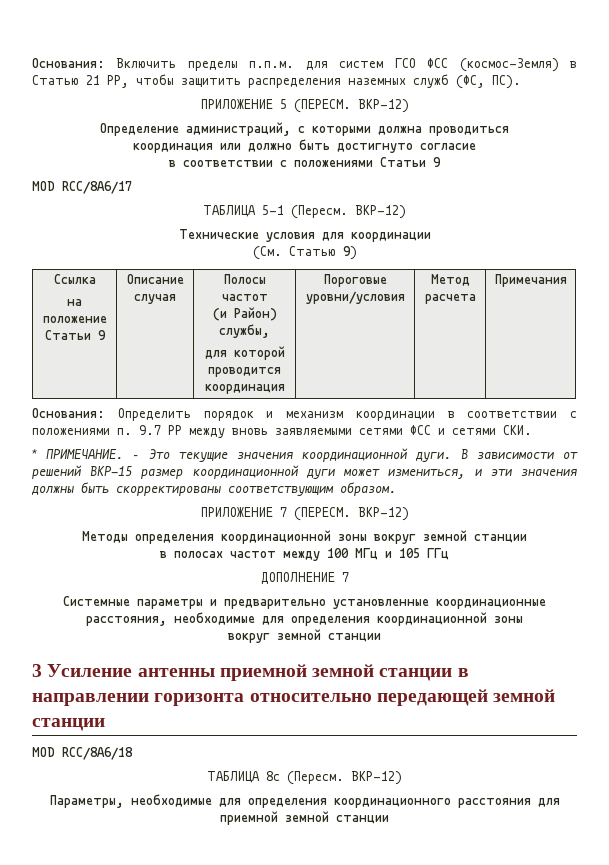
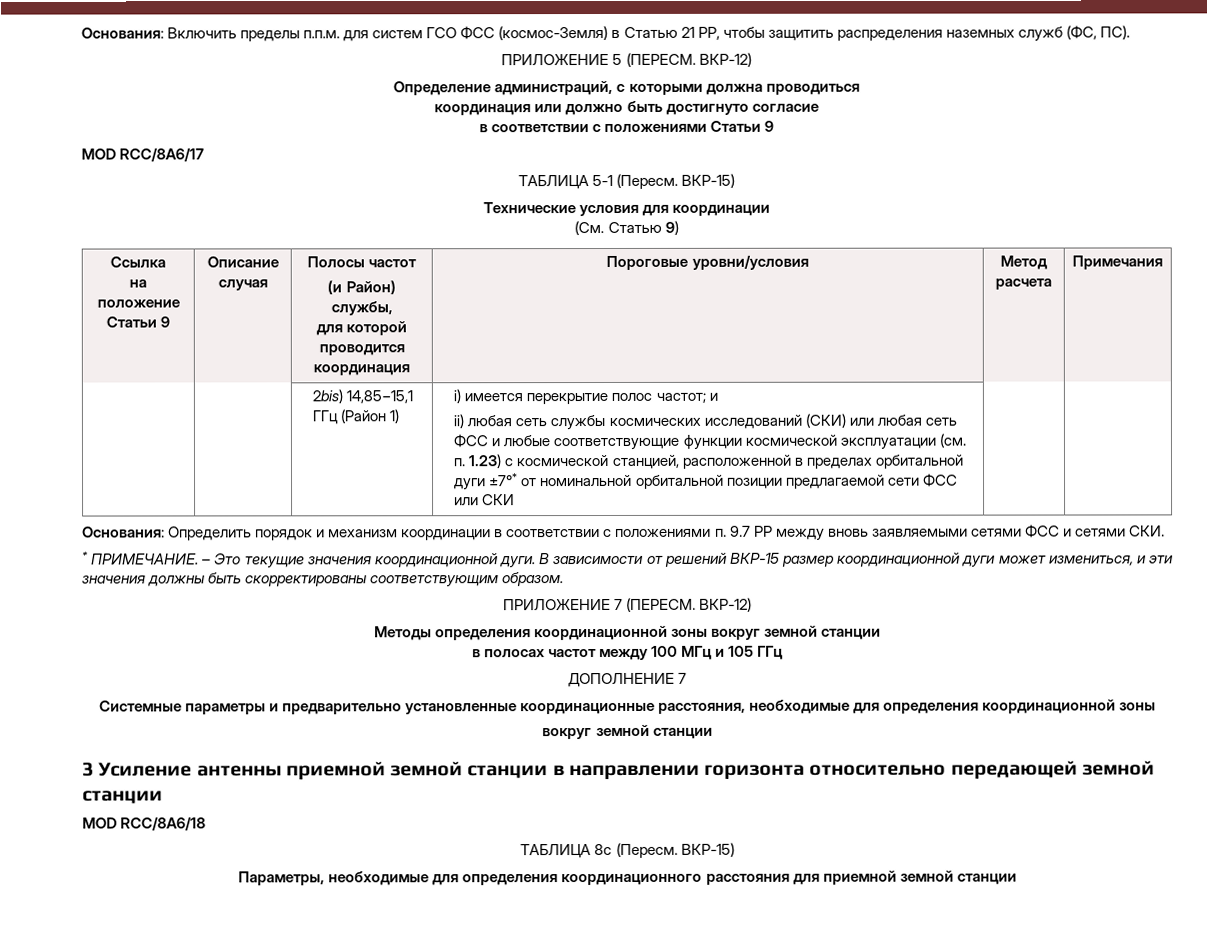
- ТАБЛИЦА 5-1 (Пересм. ВКР-12)
+ ТАБЛИЦА 5-1 (Пересм. ВКР-15)
+ 2bis) 14,85−15,1 ГГц (Район 1) | i) имеется перекрытие полос частот; и
+ ii) любая сеть службы космических исследований (СКИ) или любая сеть ФСС и любые соответствующие функции космической эксплуатации (см. п. 1.23) с космической станцией, расположенной в пределах орбитальной дуги ±7°* от номинальной орбитальной позиции предлагаемой сети ФСС или СКИ
- ТАБЛИЦА 8с (Пересм. ВКР-12)
+ ТАБЛИЦА 8с (Пересм. ВКР-15)

